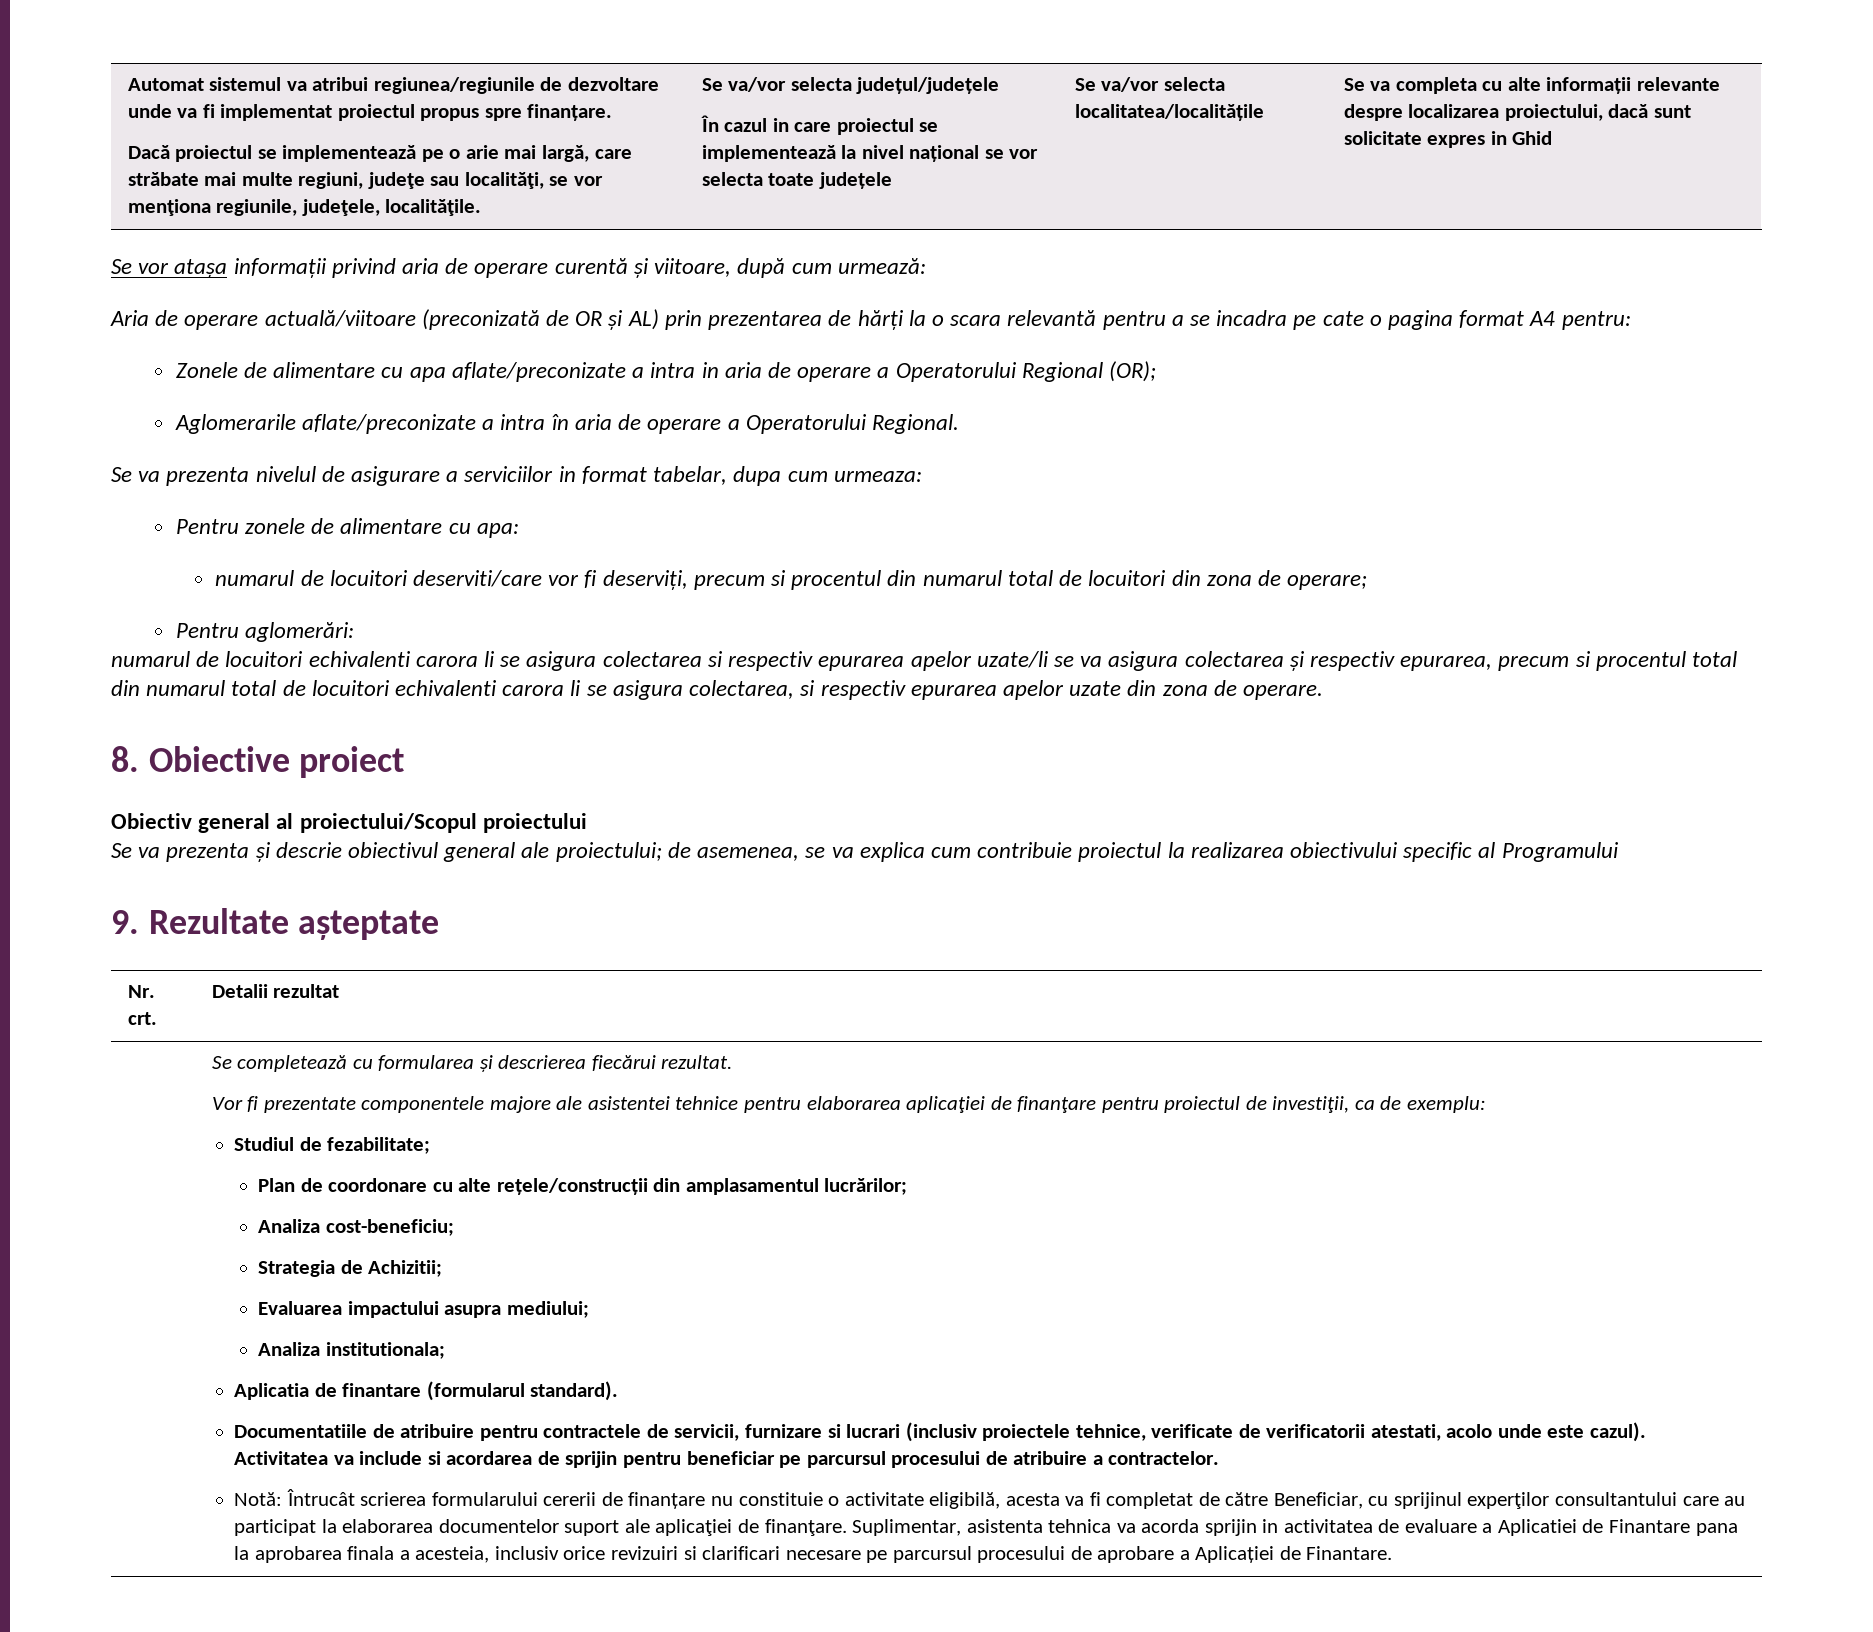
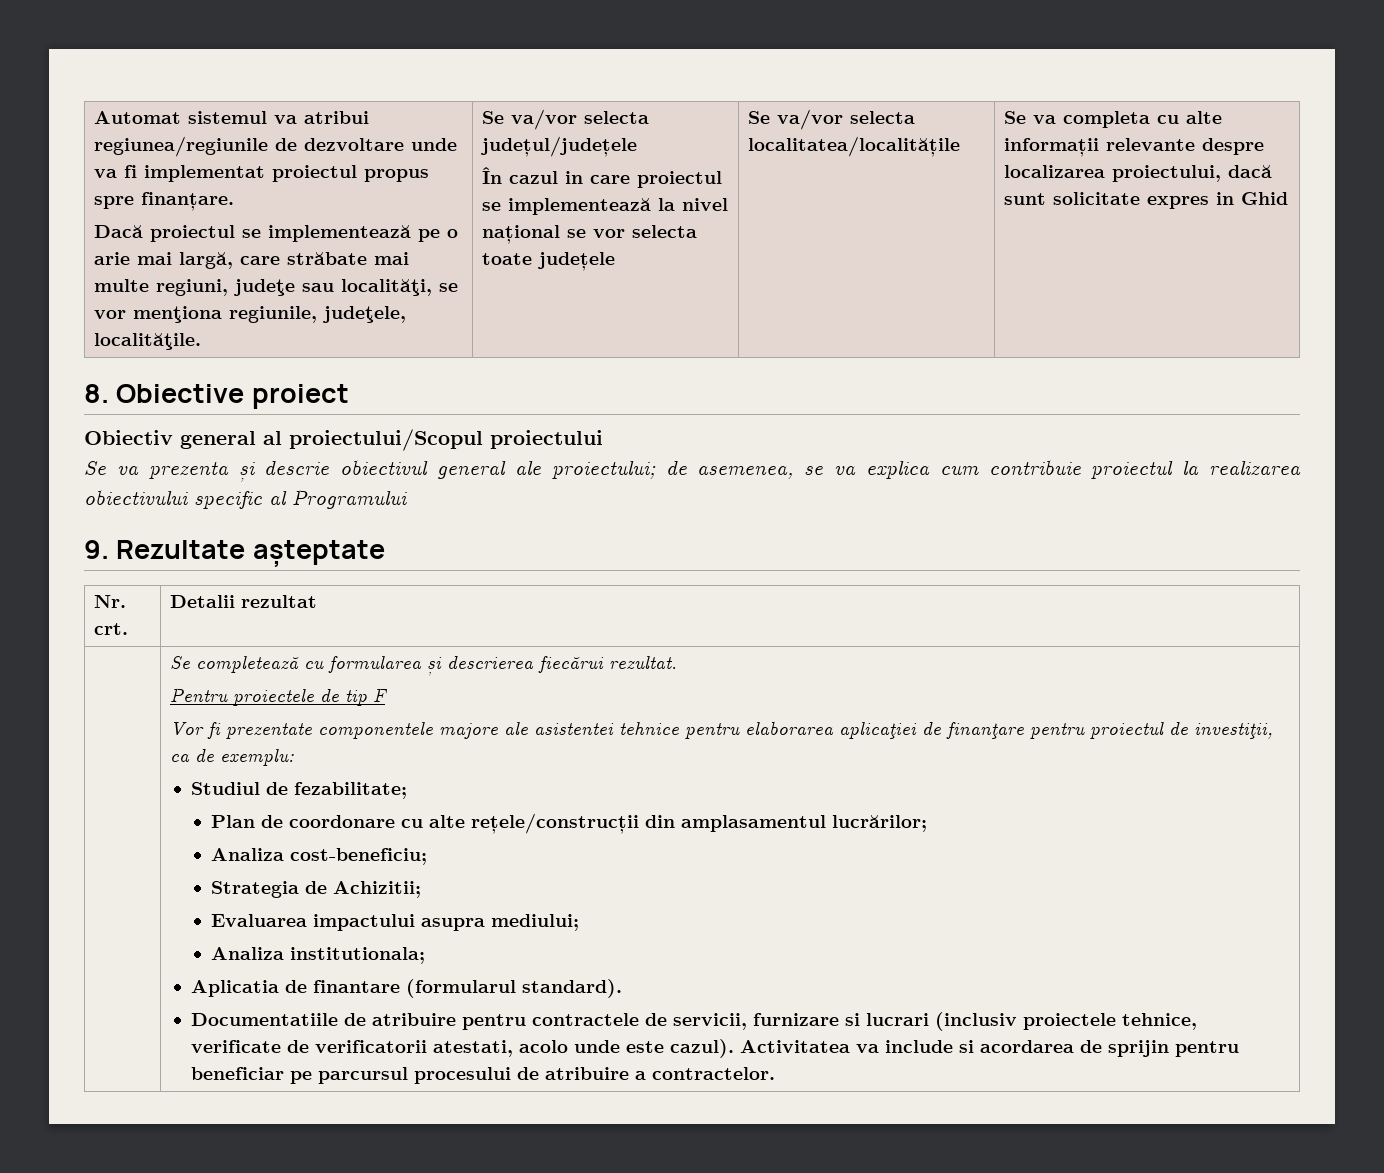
- Se vor atașa informații privind aria de operare curentă și viitoare, după cum urmează:
- Aria de operare actuală/viitoare (preconizată de OR și AL) prin prezentarea de hărți la o scara relevantă pentru a se incadra pe cate o pagina format A4 pentru:
- Zonele de alimentare cu apa aflate/preconizate a intra in aria de operare a Operatorului Regional (OR);
- Aglomerarile aflate/preconizate a intra în aria de operare a Operatorului Regional.
- Se va prezenta nivelul de asigurare a serviciilor in format tabelar, dupa cum urmeaza:
- Pentru zonele de alimentare cu apa:
- numarul de locuitori deserviti/care vor fi deserviți, precum si procentul din numarul total de locuitori din zona de operare;
- Pentru aglomerări:
- numarul de locuitori echivalenti carora li se asigura colectarea si respectiv epurarea apelor uzate/li se va asigura colectarea și respectiv epurarea, precum si procentul total din numarul total de locuitori echivalenti carora li se asigura colectarea, si respectiv epurarea apelor uzate din zona de operare.
+ Pentru proiectele de tip F
- Notă: Întrucât scrierea formularului cererii de finanțare nu constituie o activitate eligibilă, acesta va fi completat de către Beneficiar, cu sprijinul experţilor consultantului care au participat la elaborarea documentelor suport ale aplicaţiei de finanţare. Suplimentar, asistenta tehnica va acorda sprijin in activitatea de evaluare a Aplicatiei de Finantare pana la aprobarea finala a acesteia, inclusiv orice revizuiri si clarificari necesare pe parcursul procesului de aprobare a Aplicației de Finantare.

